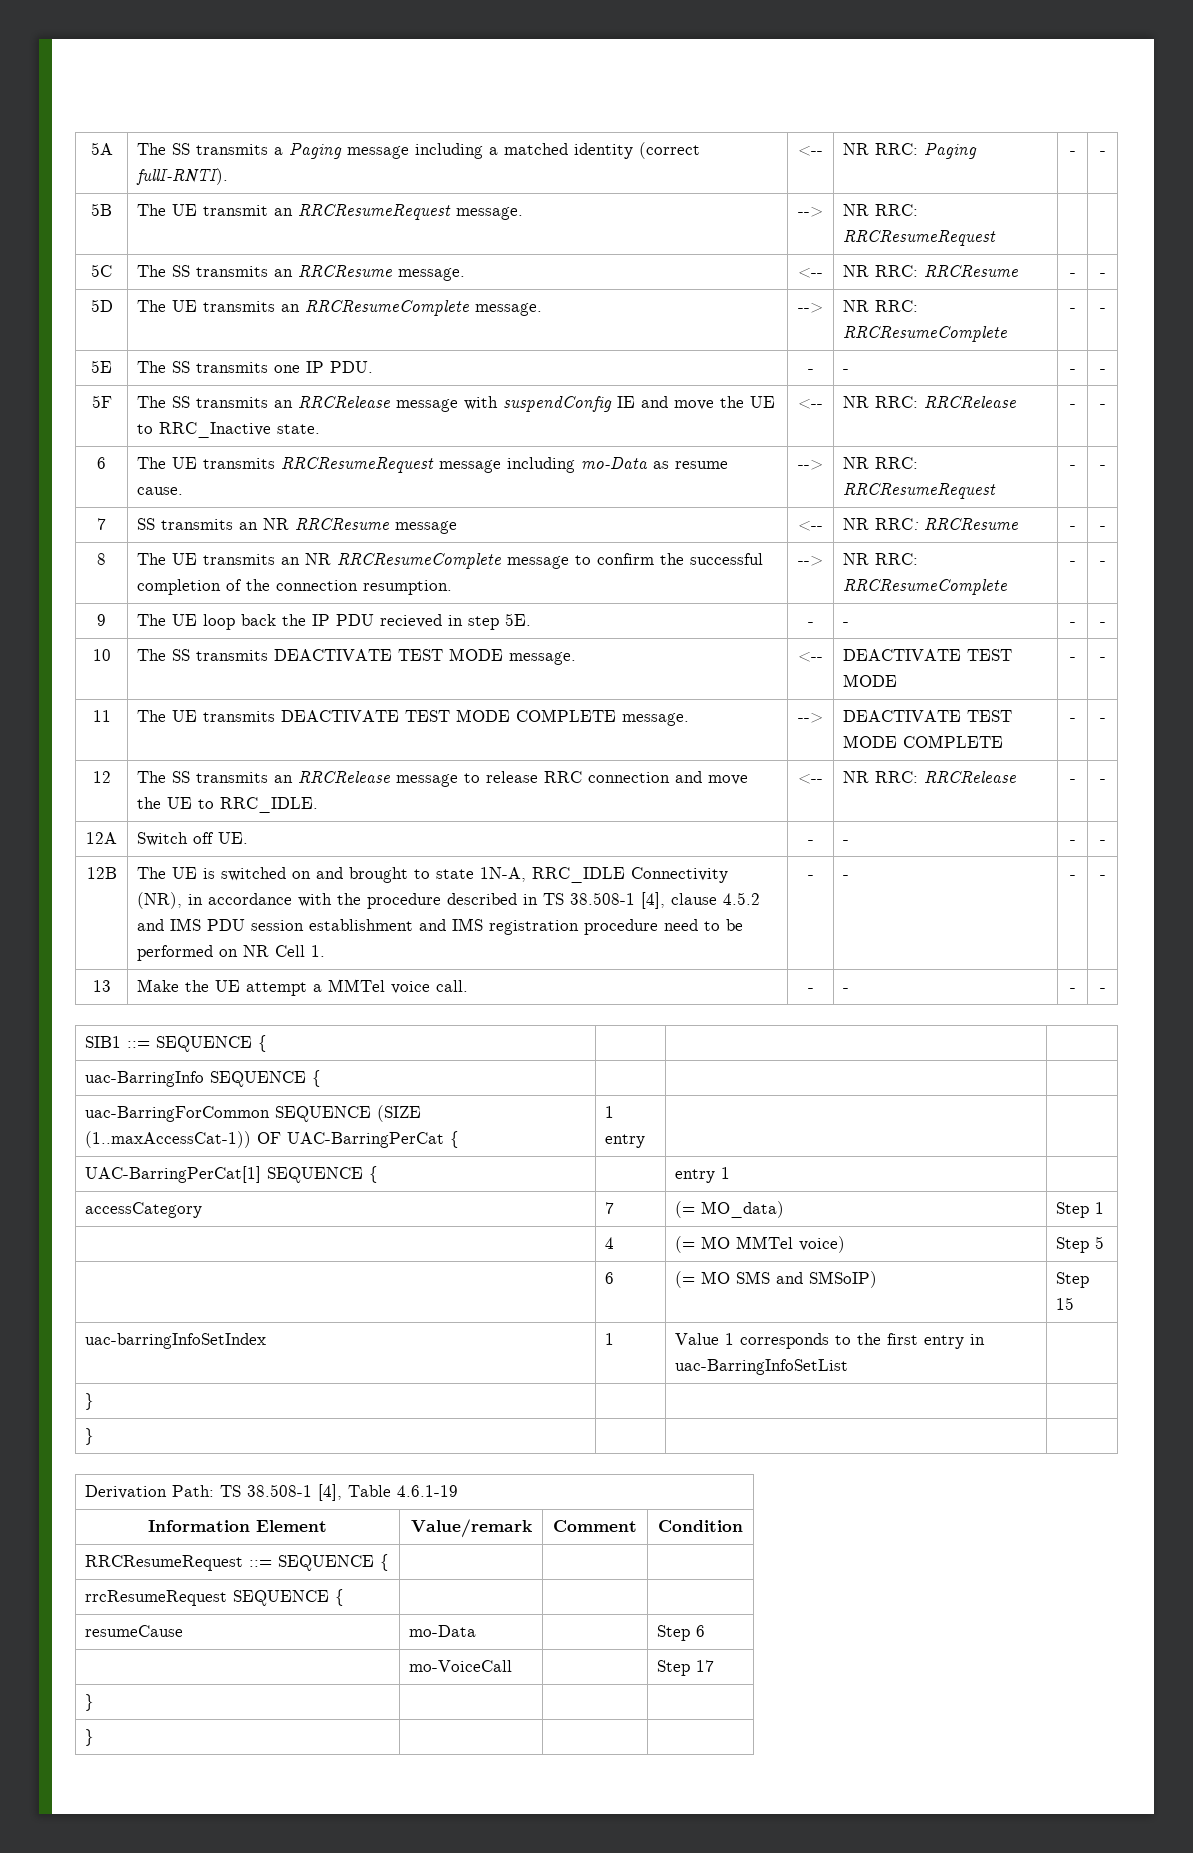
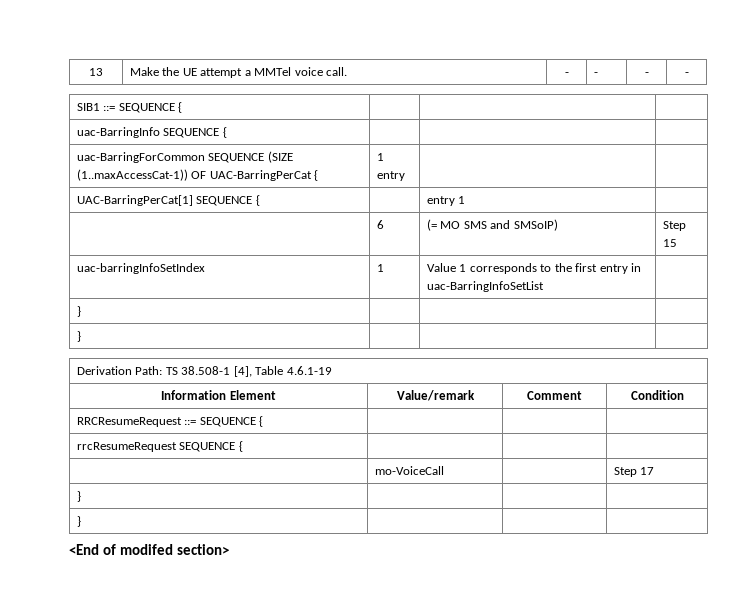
- 5A | The SS transmits a Paging message including a matched identity (correct fullI-RNTI). | <-- | NR RRC: Paging | - | -
- 5B | The UE transmit an RRCResumeRequest message. | --> | NR RRC: RRCResumeRequest | |
- 5C | The SS transmits an RRCResume message. | <-- | NR RRC: RRCResume | - | -
- 5D | The UE transmits an RRCResumeComplete message. | --> | NR RRC: RRCResumeComplete | - | -
- 5E | The SS transmits one IP PDU. | - | - | - | -
- 5F | The SS transmits an RRCRelease message with suspendConfig IE and move the UE to RRC_Inactive state. | <-- | NR RRC: RRCRelease | - | -
- 6 | The UE transmits RRCResumeRequest message including mo-Data as resume cause. | --> | NR RRC: RRCResumeRequest | - | -
- 7 | SS transmits an NR RRCResume message | <-- | NR RRC: RRCResume | - | -
- 8 | The UE transmits an NR RRCResumeComplete message to confirm the successful completion of the connection resumption. | --> | NR RRC: RRCResumeComplete | - | -
- 9 | The UE loop back the IP PDU recieved in step 5E. | - | - | - | -
- 10 | The SS transmits DEACTIVATE TEST MODE message. | <-- | DEACTIVATE TEST MODE | - | -
- 11 | The UE transmits DEACTIVATE TEST MODE COMPLETE message. | --> | DEACTIVATE TEST MODE COMPLETE | - | -
- 12 | The SS transmits an RRCRelease message to release RRC connection and move the UE to RRC_IDLE. | <-- | NR RRC: RRCRelease | - | -
- 12A | Switch off UE. | - | - | - | -
- 12B | The UE is switched on and brought to state 1N-A, RRC_IDLE Connectivity (NR), in accordance with the procedure described in TS 38.508-1 [4], clause 4.5.2 and IMS PDU session establishment and IMS registration procedure need to be performed on NR Cell 1. | - | - | - | -
- accessCategory | 7 | (= MO_data) | Step 1
- | 4 | (= MO MMTel voice) | Step 5
- resumeCause | mo-Data | | Step 6
+ <End of modifed section>

